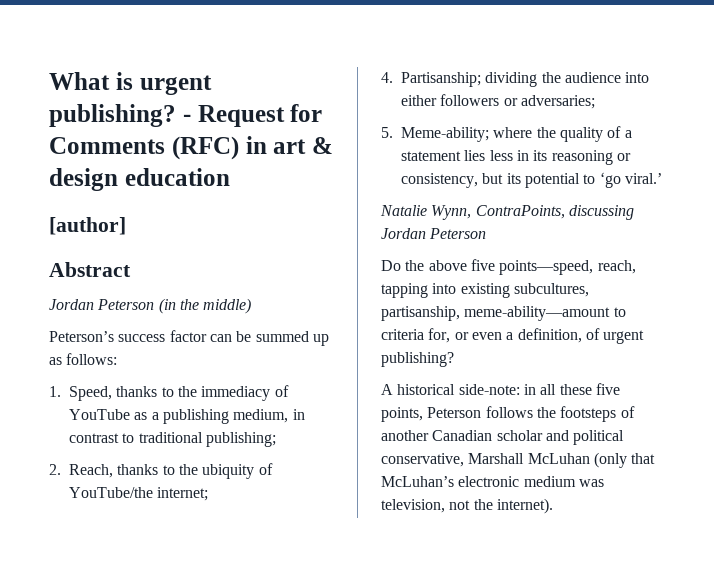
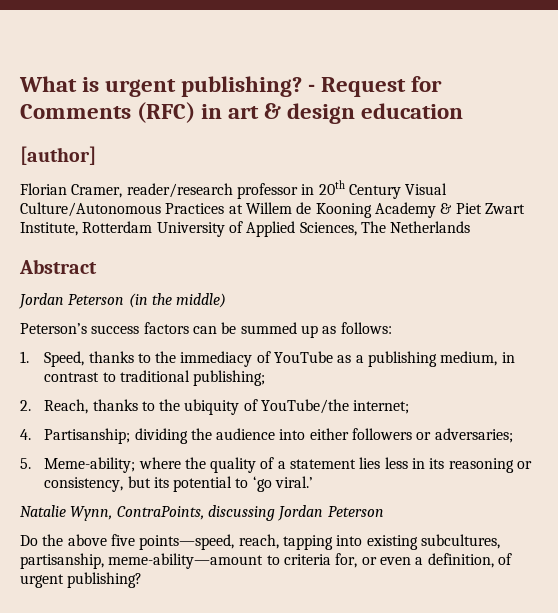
+ Florian Cramer, reader/research professor in 20th Century Visual Culture/Autonomous Practices at Willem de Kooning Academy & Piet Zwart Institute, Rotterdam University of Applied Sciences, The Netherlands
- Peterson’s success factor can be summed up as follows:
+ Peterson’s success factors can be summed up as follows:
- A historical side-note: in all these five points, Peterson follows the footsteps of another Canadian scholar and political conservative, Marshall McLuhan (only that McLuhan’s electronic medium was television, not the internet).

